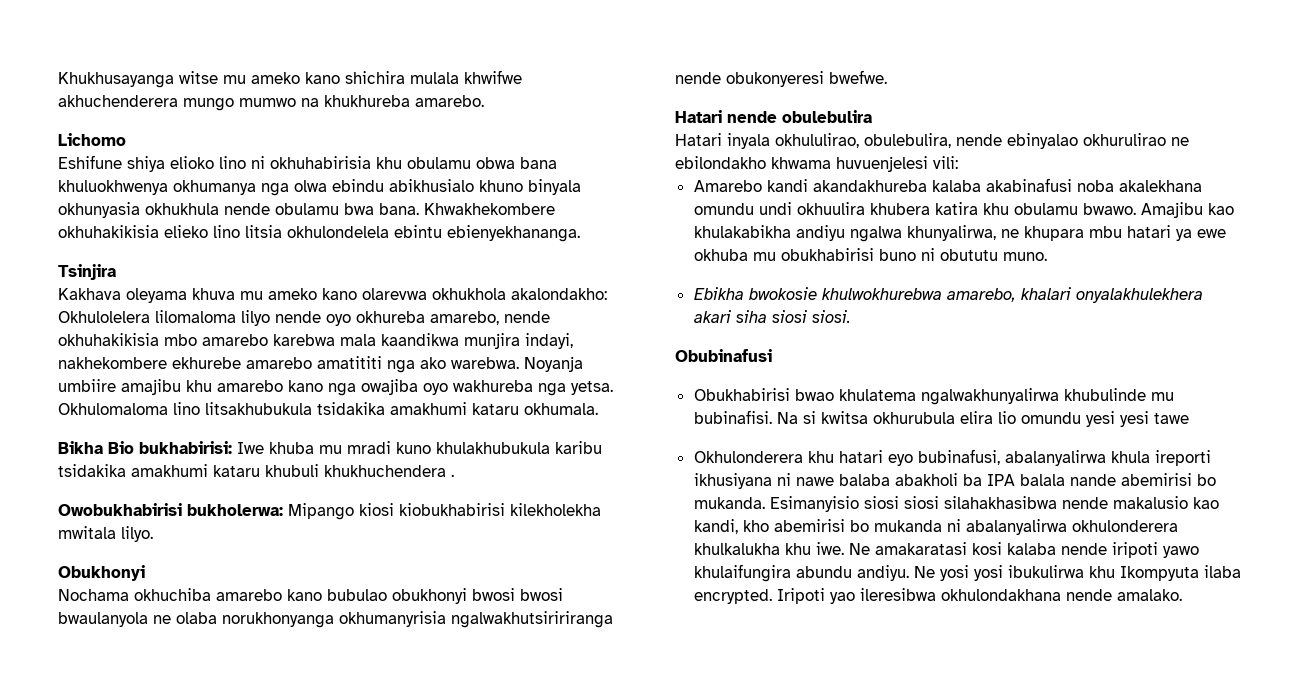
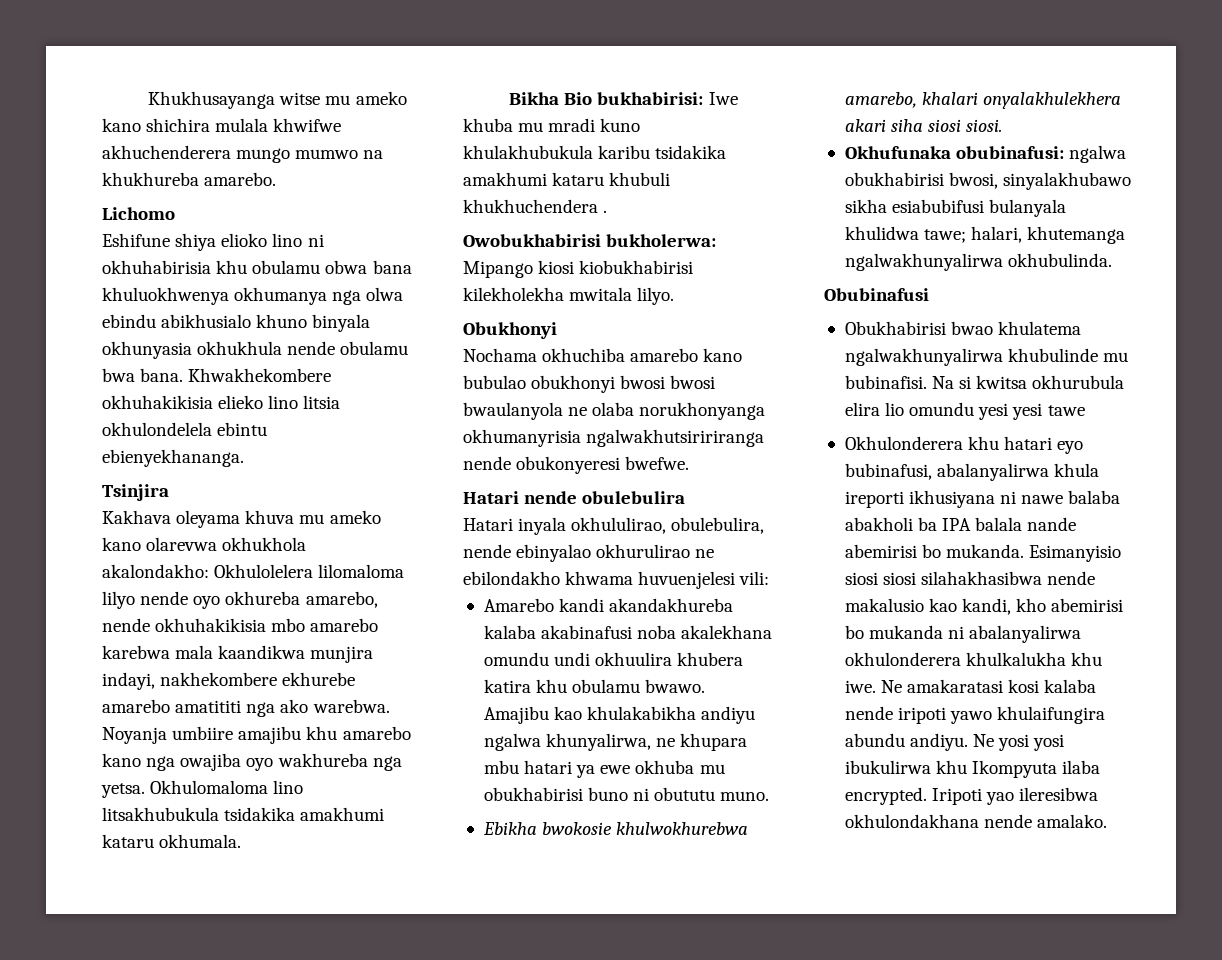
+ Okhufunaka obubinafusi: ngalwa obukhabirisi bwosi, sinyalakhubawo sikha esiabubifusi bulanyala khulidwa tawe; halari, khutemanga ngalwakhunyalirwa okhubulinda.

